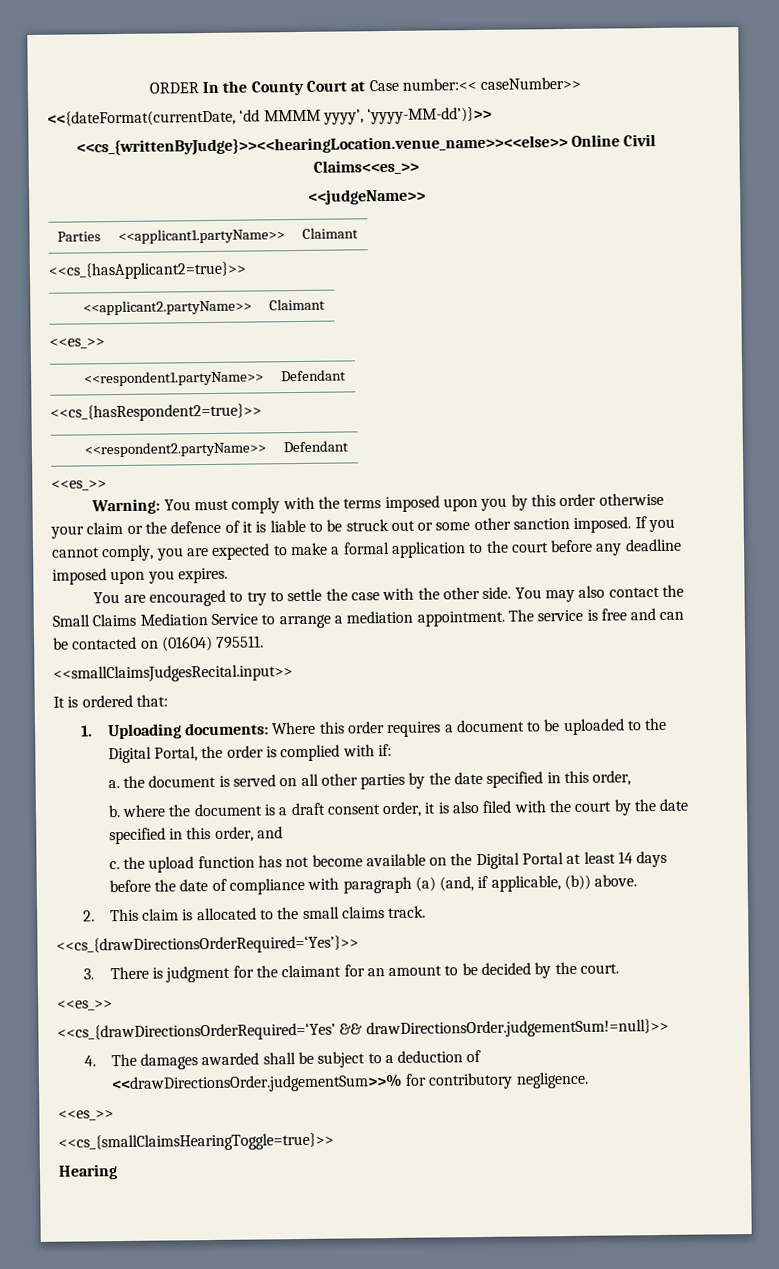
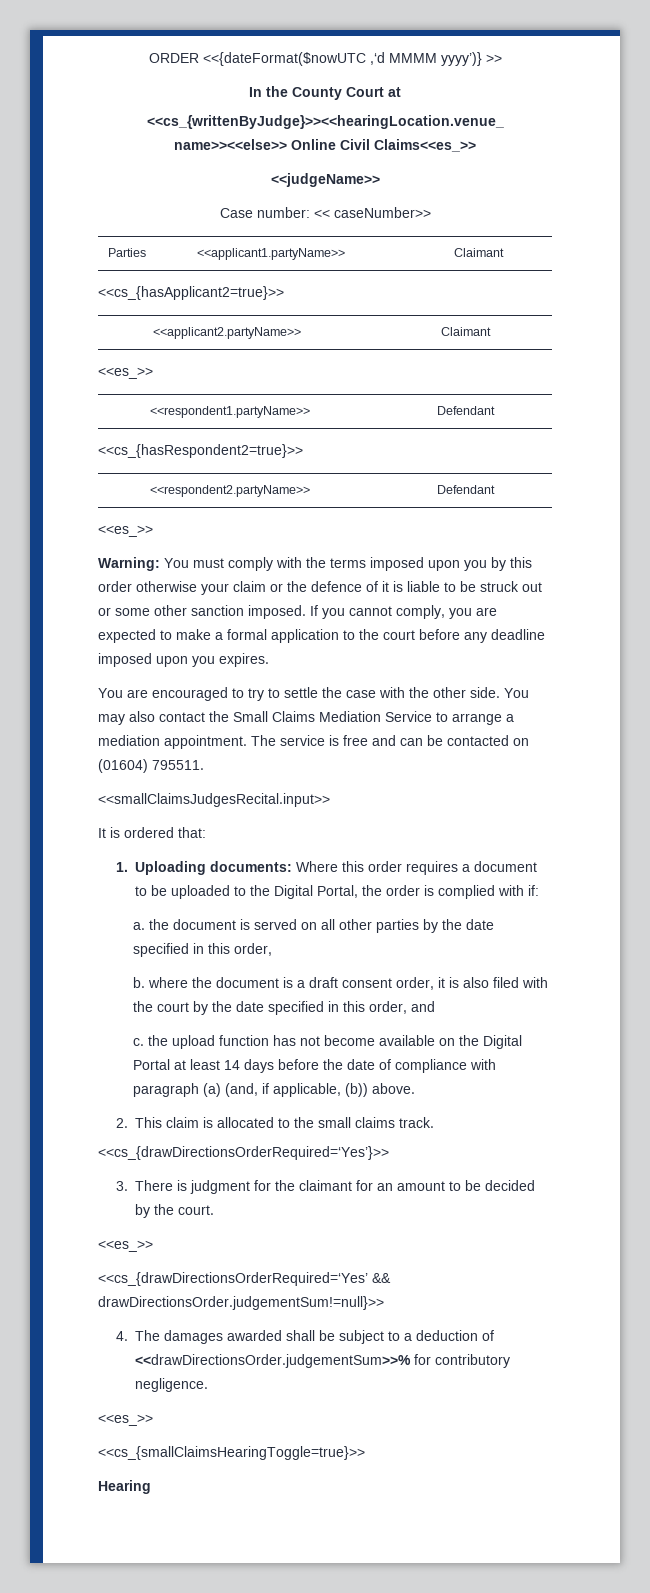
- ORDER In the County Court at Case number:<< caseNumber>>
- <<{dateFormat(currentDate, ‘dd MMMM yyyy’, ‘yyyy-MM-dd’)}>>
+ ORDER <<{dateFormat($nowUTC ,‘d MMMM yyyy’)} >>
+ In the County Court at
+ Case number: << caseNumber>>

